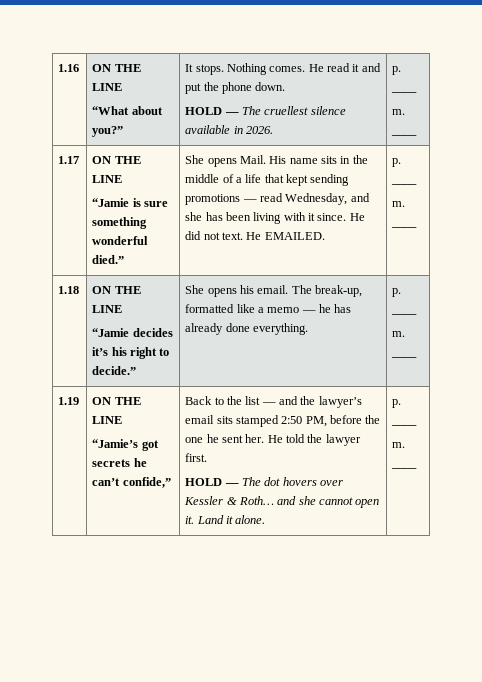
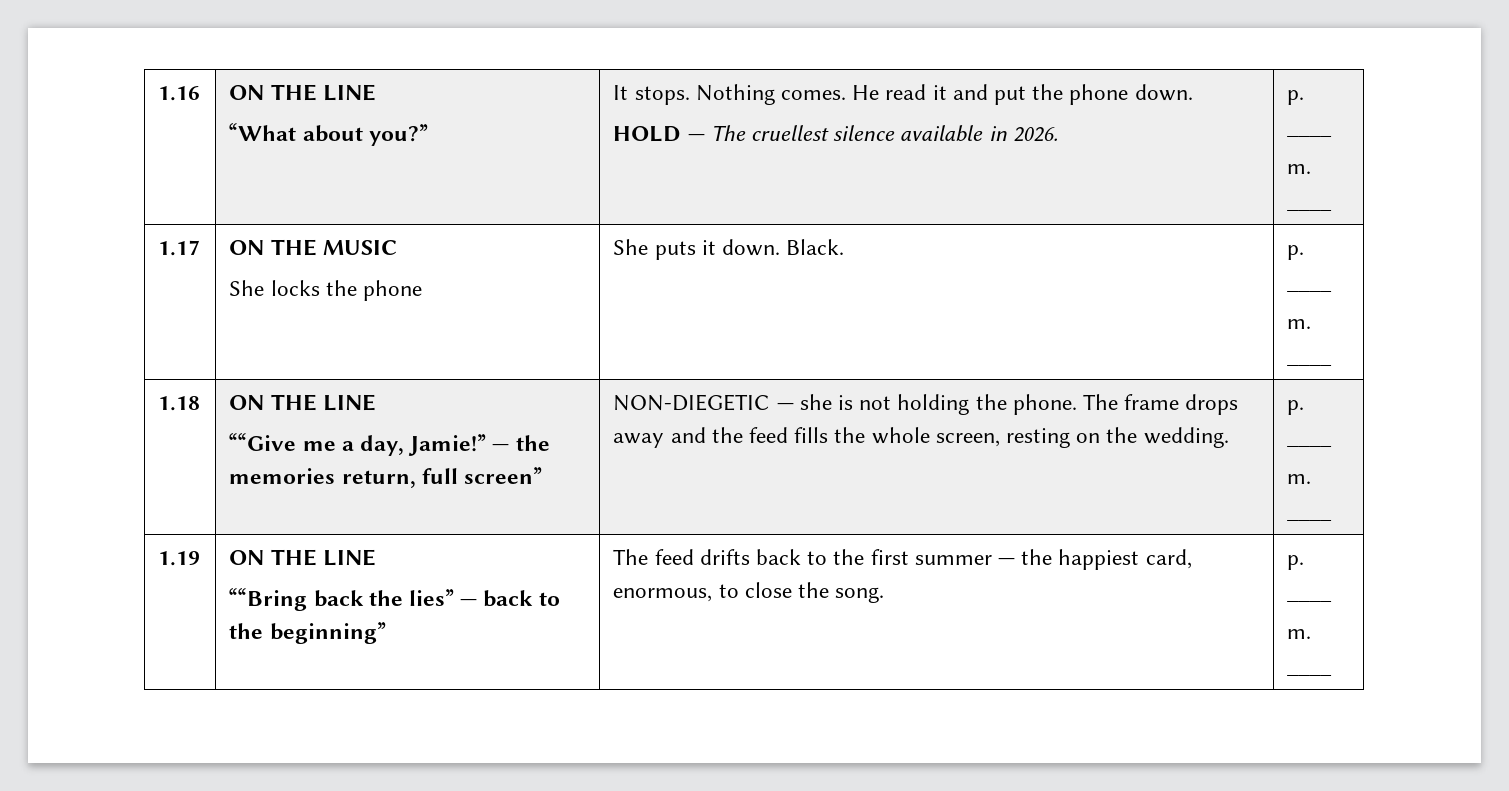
- 1.17 | ON THE LINE
- “Jamie is sure something wonderful died.” | She opens Mail. His name sits in the middle of a life that kept sending promotions — read Wednesday, and she has been living with it since. He did not text. He EMAILED.
+ 1.17 | ON THE MUSIC
+ She locks the phone | She puts it down. Black.
- “Jamie decides it’s his right to decide.” | She opens his email. The break-up, formatted like a memo — he has already done everything.
+ ““Give me a day, Jamie!” — the memories return, full screen” | NON-DIEGETIC — she is not holding the phone. The frame drops away and the feed fills the whole screen, resting on the wedding.
- “Jamie’s got secrets he can’t confide,” | Back to the list — and the lawyer’s email sits stamped 2:50 PM, before the one he sent her. He told the lawyer first.
- HOLD — The dot hovers over Kessler & Roth… and she cannot open it. Land it alone.
+ ““Bring back the lies” — back to the beginning” | The feed drifts back to the first summer — the happiest card, enormous, to close the song.

